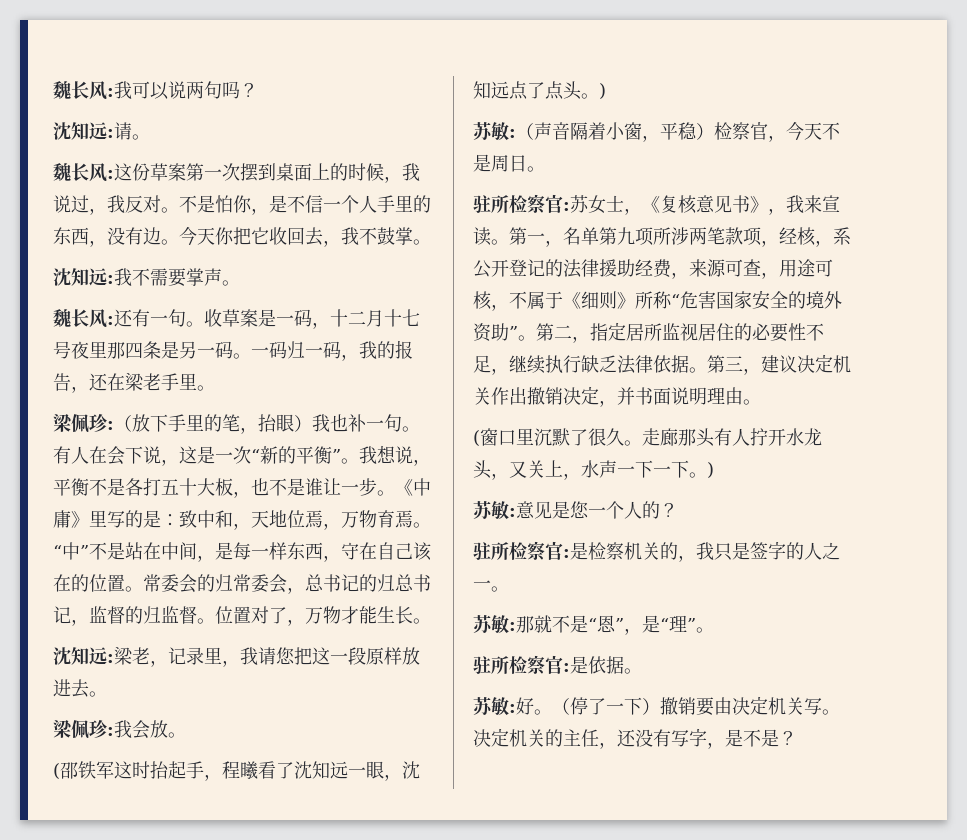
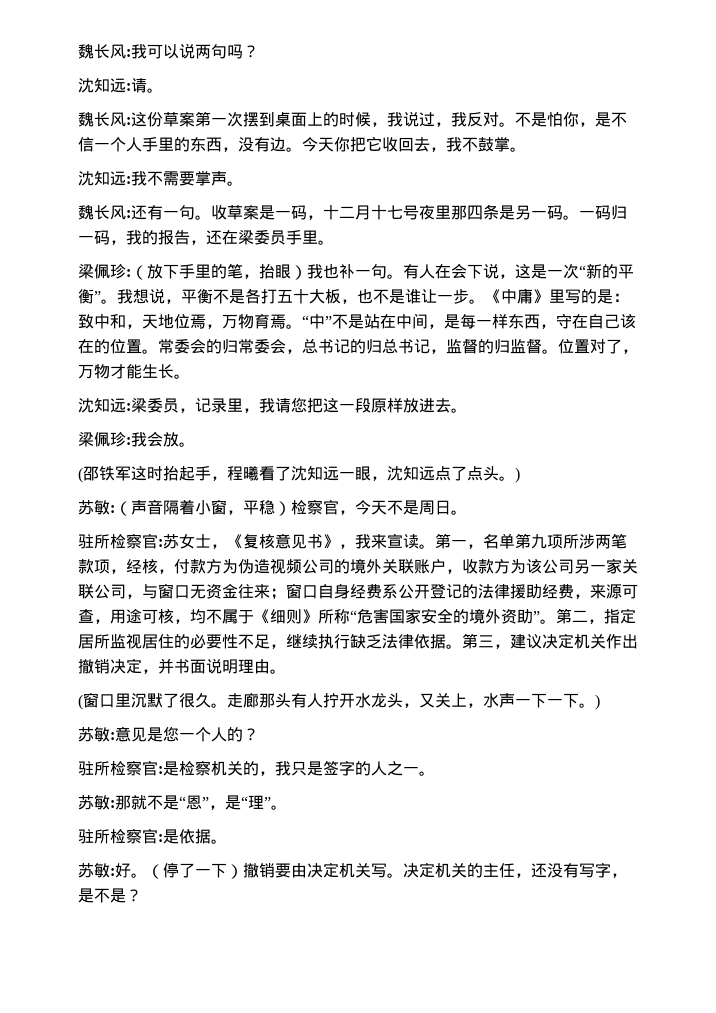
- 一码归一码，我的报告，还在梁老手里。
+ 一码归一码，我的报告，还在梁委员手里。
- 沈知远:梁老，记录里，我请您把这一段原样放进去。
+ 沈知远:梁委员，记录里，我请您把这一段原样放进去。
- 第一，名单第九项所涉两笔款项，经核，系公开登记的法律援助经费，来源可查，用途可核，不属于《细则》所称“危害国家安全的境外资助”。
+ 第一，名单第九项所涉两笔款项，经核，付款方为伪造视频公司的境外关联账户，收款方为该公司另一家关联公司，与窗口无资金往来；窗口自身经费系公开登记的法律援助经费，来源可查，用途可核，均不属于《细则》所称“危害国家安全的境外资助”。

